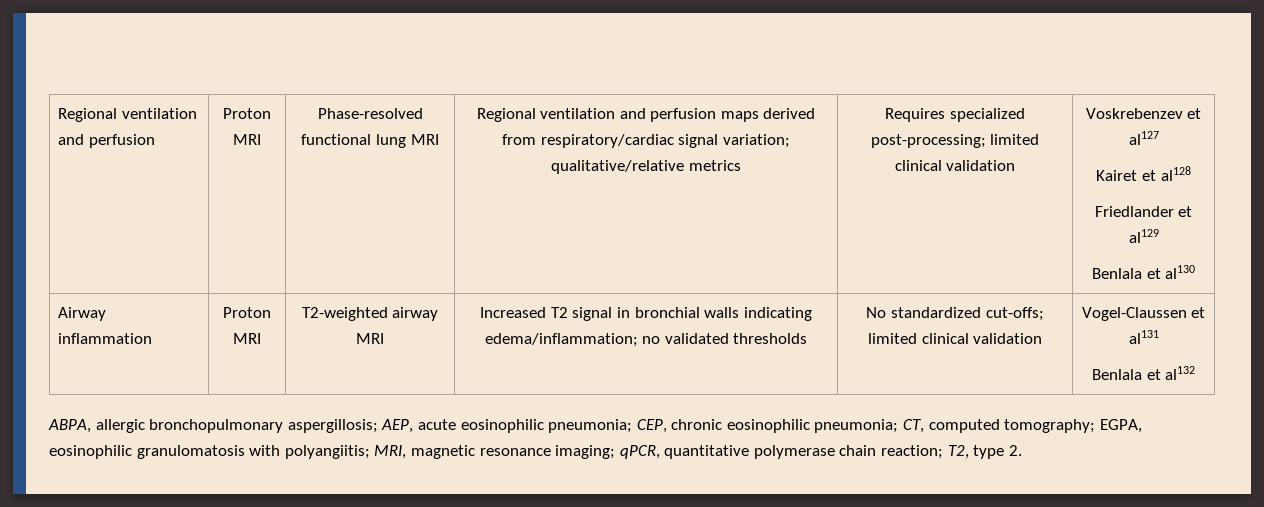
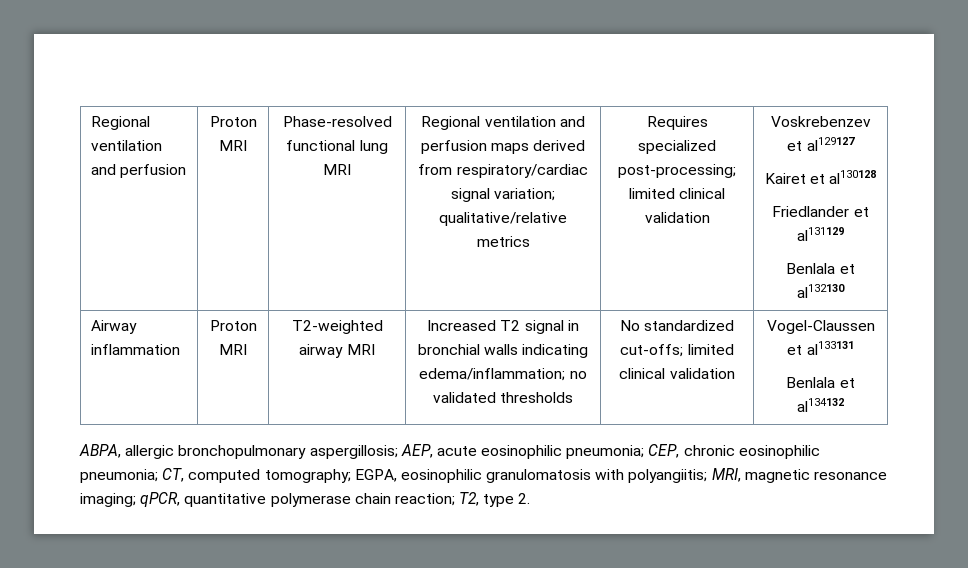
- Regional ventilation and perfusion | Proton MRI | Phase-resolved functional lung MRI | Regional ventilation and perfusion maps derived from respiratory/cardiac signal variation; qualitative/relative metrics | Requires specialized post-processing; limited clinical validation | Voskrebenzev et al127
- Kairet et al128
- Friedlander et al129
- Benlala et al130
+ Regional ventilation and perfusion | Proton MRI | Phase-resolved functional lung MRI | Regional ventilation and perfusion maps derived from respiratory/cardiac signal variation; qualitative/relative metrics | Requires specialized post-processing; limited clinical validation | Voskrebenzev et al129127
+ Kairet et al130128
+ Friedlander et al131129
+ Benlala et al132130
- Airway inflammation | Proton MRI | T2-weighted airway MRI | Increased T2 signal in bronchial walls indicating edema/inflammation; no validated thresholds | No standardized cut-offs; limited clinical validation | Vogel-Claussen et al131
- Benlala et al132
+ Airway inflammation | Proton MRI | T2-weighted airway MRI | Increased T2 signal in bronchial walls indicating edema/inflammation; no validated thresholds | No standardized cut-offs; limited clinical validation | Vogel-Claussen et al133131
+ Benlala et al134132

